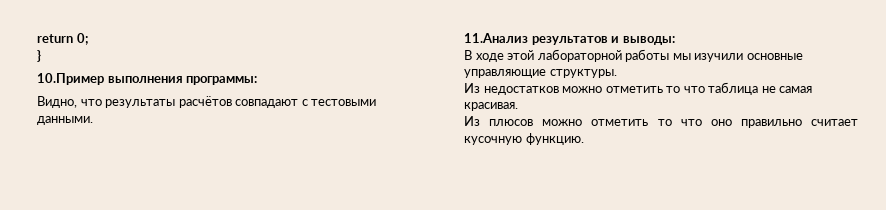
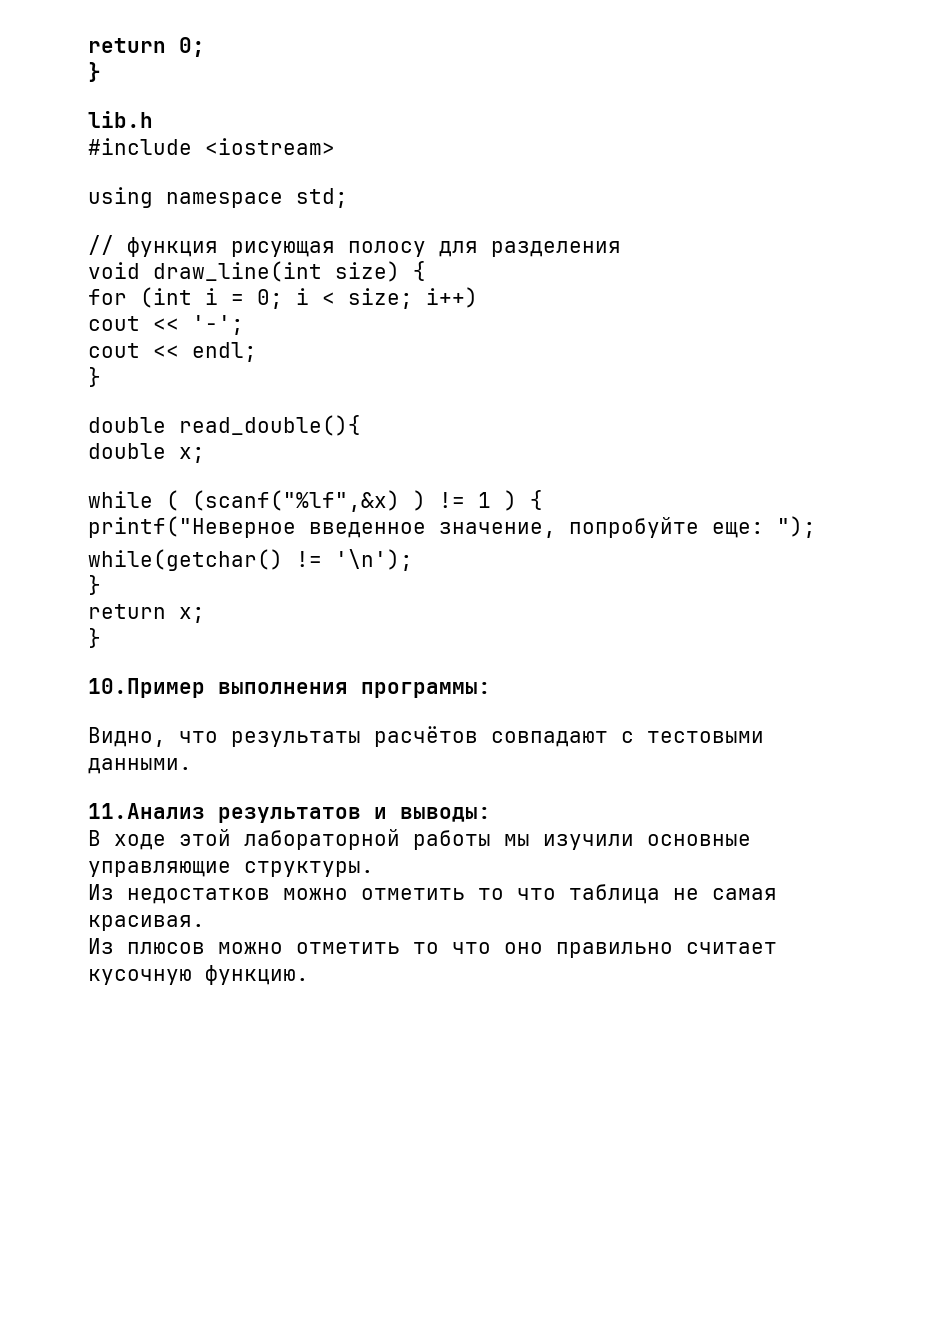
+ lib.h
+ #include <iostream>
+ using namespace std;
+ // функция рисующая полосу для разделения
+ void draw_line(int size) {
+ for (int i = 0; i < size; i++)
+ cout << '-';
+ cout << endl;
+ }
+ double read_double(){
+ double x;
+ while ( (scanf("%lf",&x) ) != 1 ) {
+ printf("Неверное введенное значение, попробуйте еще: ");
+ while(getchar() != '\n');
+ }
+ return x;
+ }

